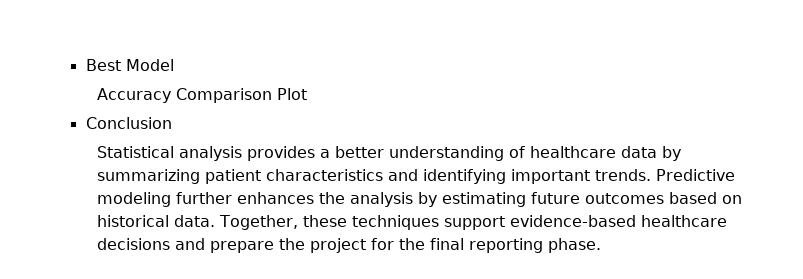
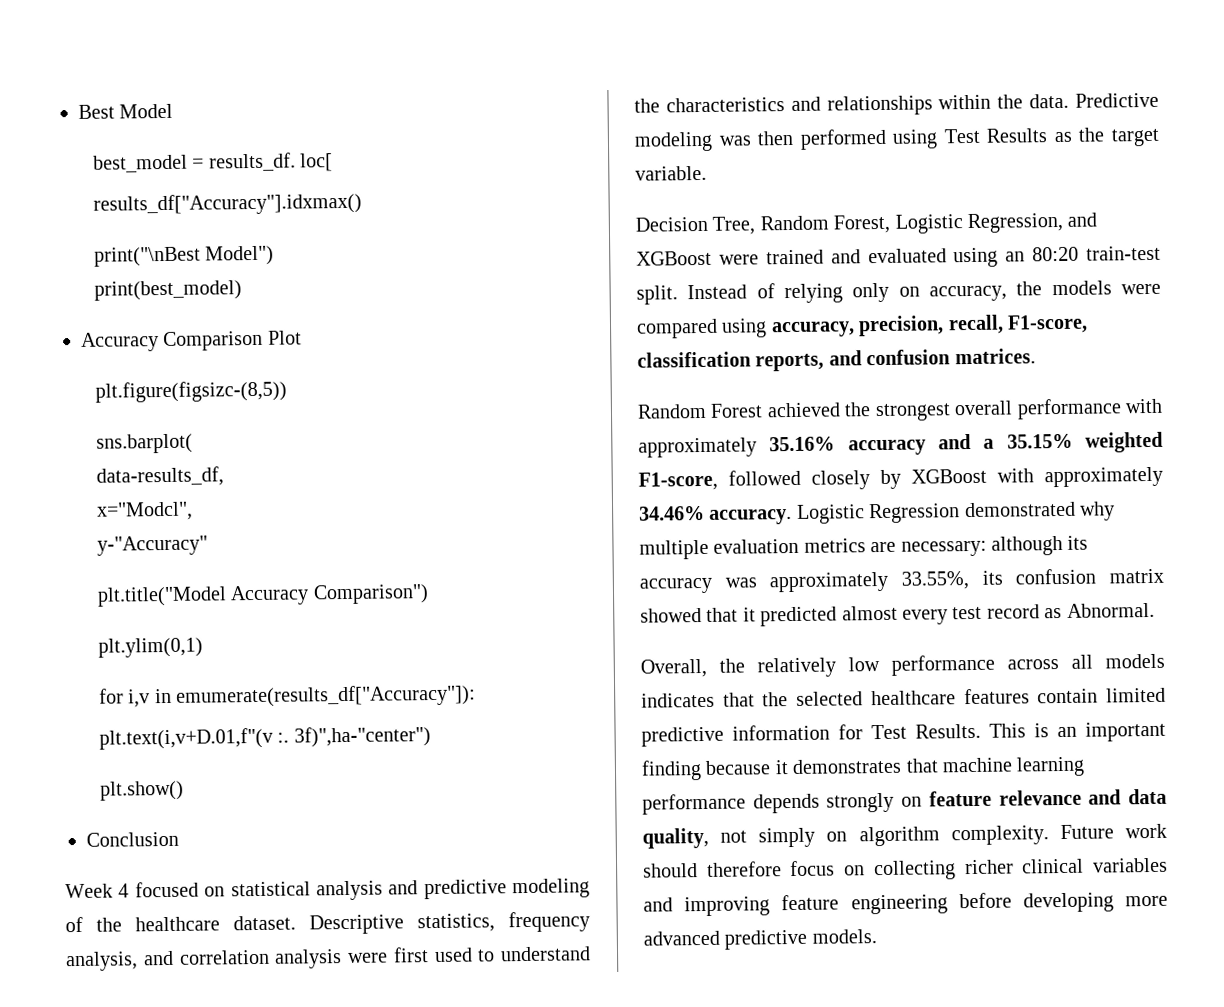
+ best_model = results_df. loc[
+ results_df["Accuracy"].idxmax()
+ print("\nBest Model")
+ print(best_model)
  Accuracy Comparison Plot
+ plt.figure(figsizc-(8,5))
+ sns.barplot(
+ data-results_df,
+ x="Modcl",
+ y-"Accuracy"
+ plt.title("Model Accuracy Comparison")
+ plt.ylim(0,1)
+ for i,v in emumerate(results_df["Accuracy"]):
+ plt.text(i,v+D.01,f"(v :. 3f)",ha-"center")
+ plt.show()
  Conclusion
- Statistical analysis provides a better understanding of healthcare data by summarizing patient characteristics and identifying important trends. Predictive modeling further enhances the analysis by estimating future outcomes based on historical data. Together, these techniques support evidence-based healthcare decisions and prepare the project for the final reporting phase.
+ Week 4 focused on statistical analysis and predictive modeling of the healthcare dataset. Descriptive statistics, frequency analysis, and correlation analysis were first used to understand the characteristics and relationships within the data. Predictive modeling was then performed using Test Results as the target variable.
+ Decision Tree, Random Forest, Logistic Regression, and XGBoost were trained and evaluated using an 80:20 train-test split. Instead of relying only on accuracy, the models were compared using accuracy, precision, recall, F1-score, classification reports, and confusion matrices.
+ Random Forest achieved the strongest overall performance with approximately 35.16% accuracy and a 35.15% weighted F1-score, followed closely by XGBoost with approximately 34.46% accuracy. Logistic Regression demonstrated why multiple evaluation metrics are necessary: although its accuracy was approximately 33.55%, its confusion matrix showed that it predicted almost every test record as Abnormal.
+ Overall, the relatively low performance across all models indicates that the selected healthcare features contain limited predictive information for Test Results. This is an important finding because it demonstrates that machine learning performance depends strongly on feature relevance and data quality, not simply on algorithm complexity. Future work should therefore focus on collecting richer clinical variables and improving feature engineering before developing more advanced predictive models.

